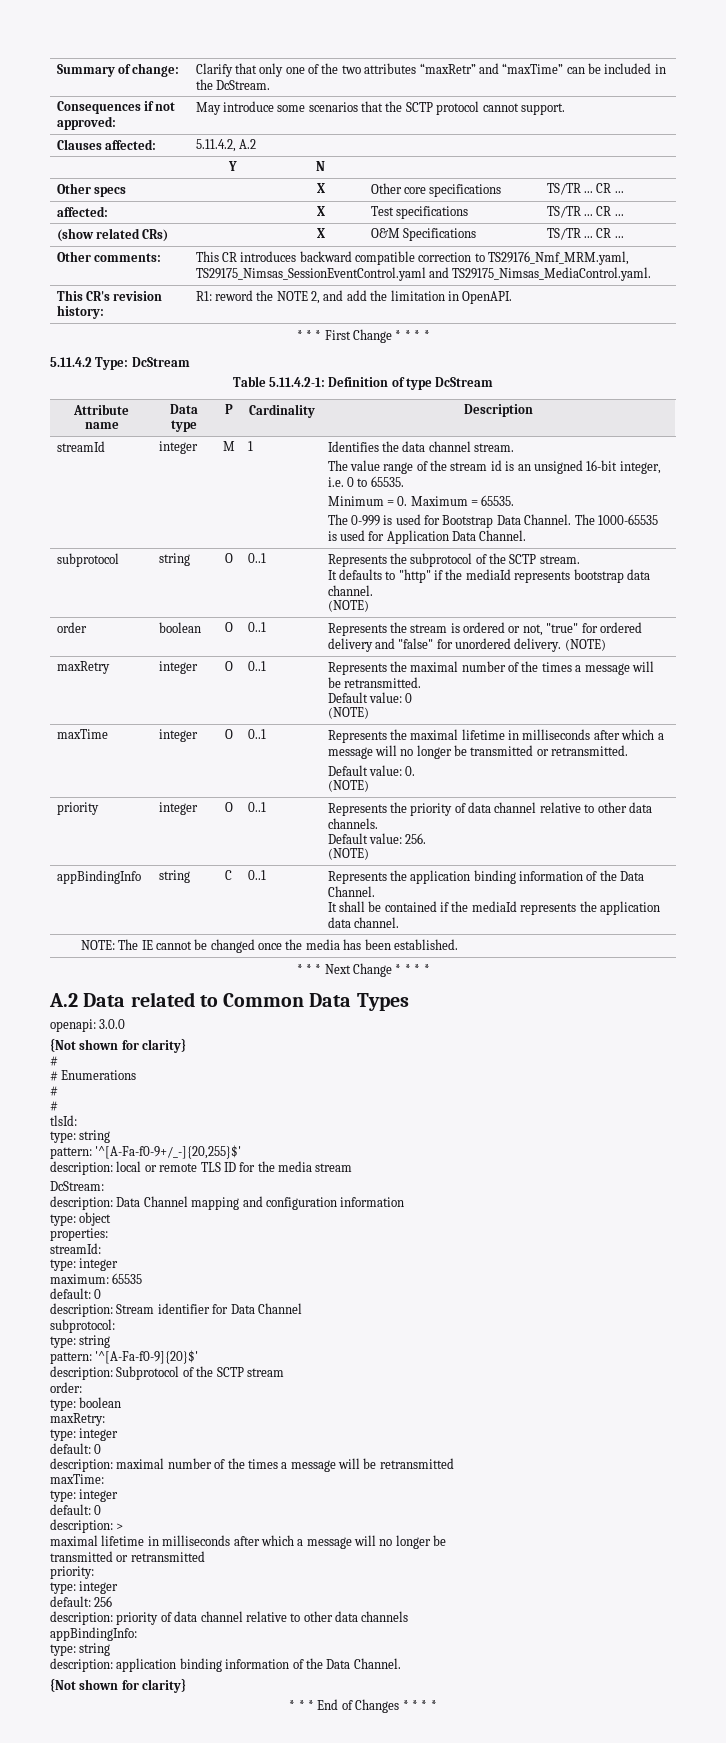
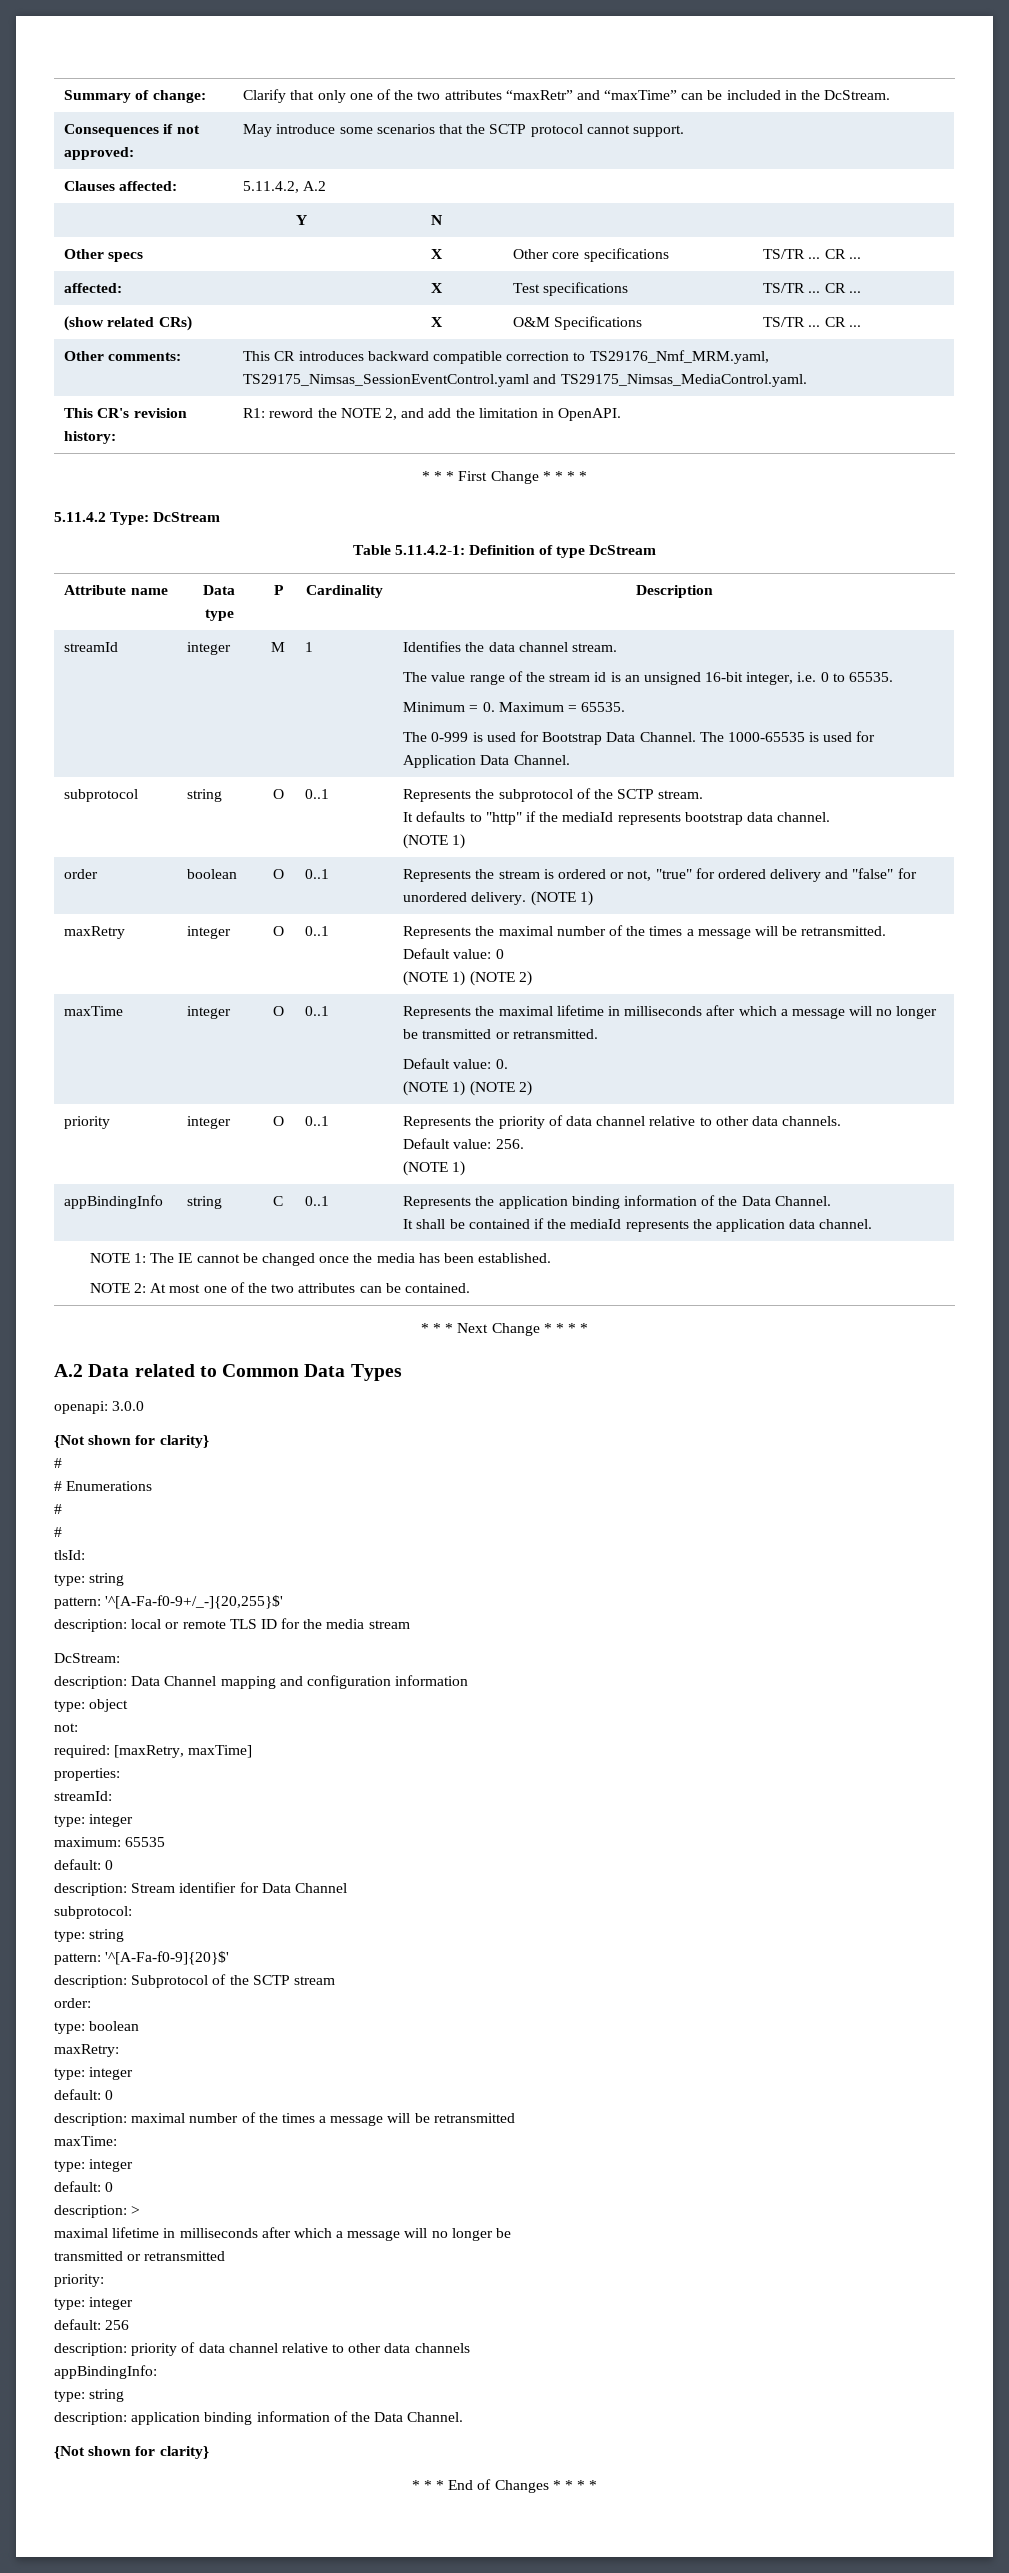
  subprotocol | string | O | 0..1 | Represents the subprotocol of the SCTP stream.
  It defaults to "http" if the mediaId represents bootstrap data channel.
- (NOTE)
+ (NOTE 1)
- order | boolean | O | 0..1 | Represents the stream is ordered or not, "true" for ordered delivery and "false" for unordered delivery. (NOTE)
+ order | boolean | O | 0..1 | Represents the stream is ordered or not, "true" for ordered delivery and "false" for unordered delivery. (NOTE 1)
  maxRetry | integer | O | 0..1 | Represents the maximal number of the times a message will be retransmitted.
  Default value: 0
- (NOTE)
+ (NOTE 1) (NOTE 2)
  maxTime | integer | O | 0..1 | Represents the maximal lifetime in milliseconds after which a message will no longer be transmitted or retransmitted.
  Default value: 0.
- (NOTE)
+ (NOTE 1) (NOTE 2)
  priority | integer | O | 0..1 | Represents the priority of data channel relative to other data channels.
  Default value: 256.
- (NOTE)
+ (NOTE 1)
- NOTE: The IE cannot be changed once the media has been established.
+ NOTE 1: The IE cannot be changed once the media has been established.
+ NOTE 2: At most one of the two attributes can be contained.
+ not:
+ required: [maxRetry, maxTime]

